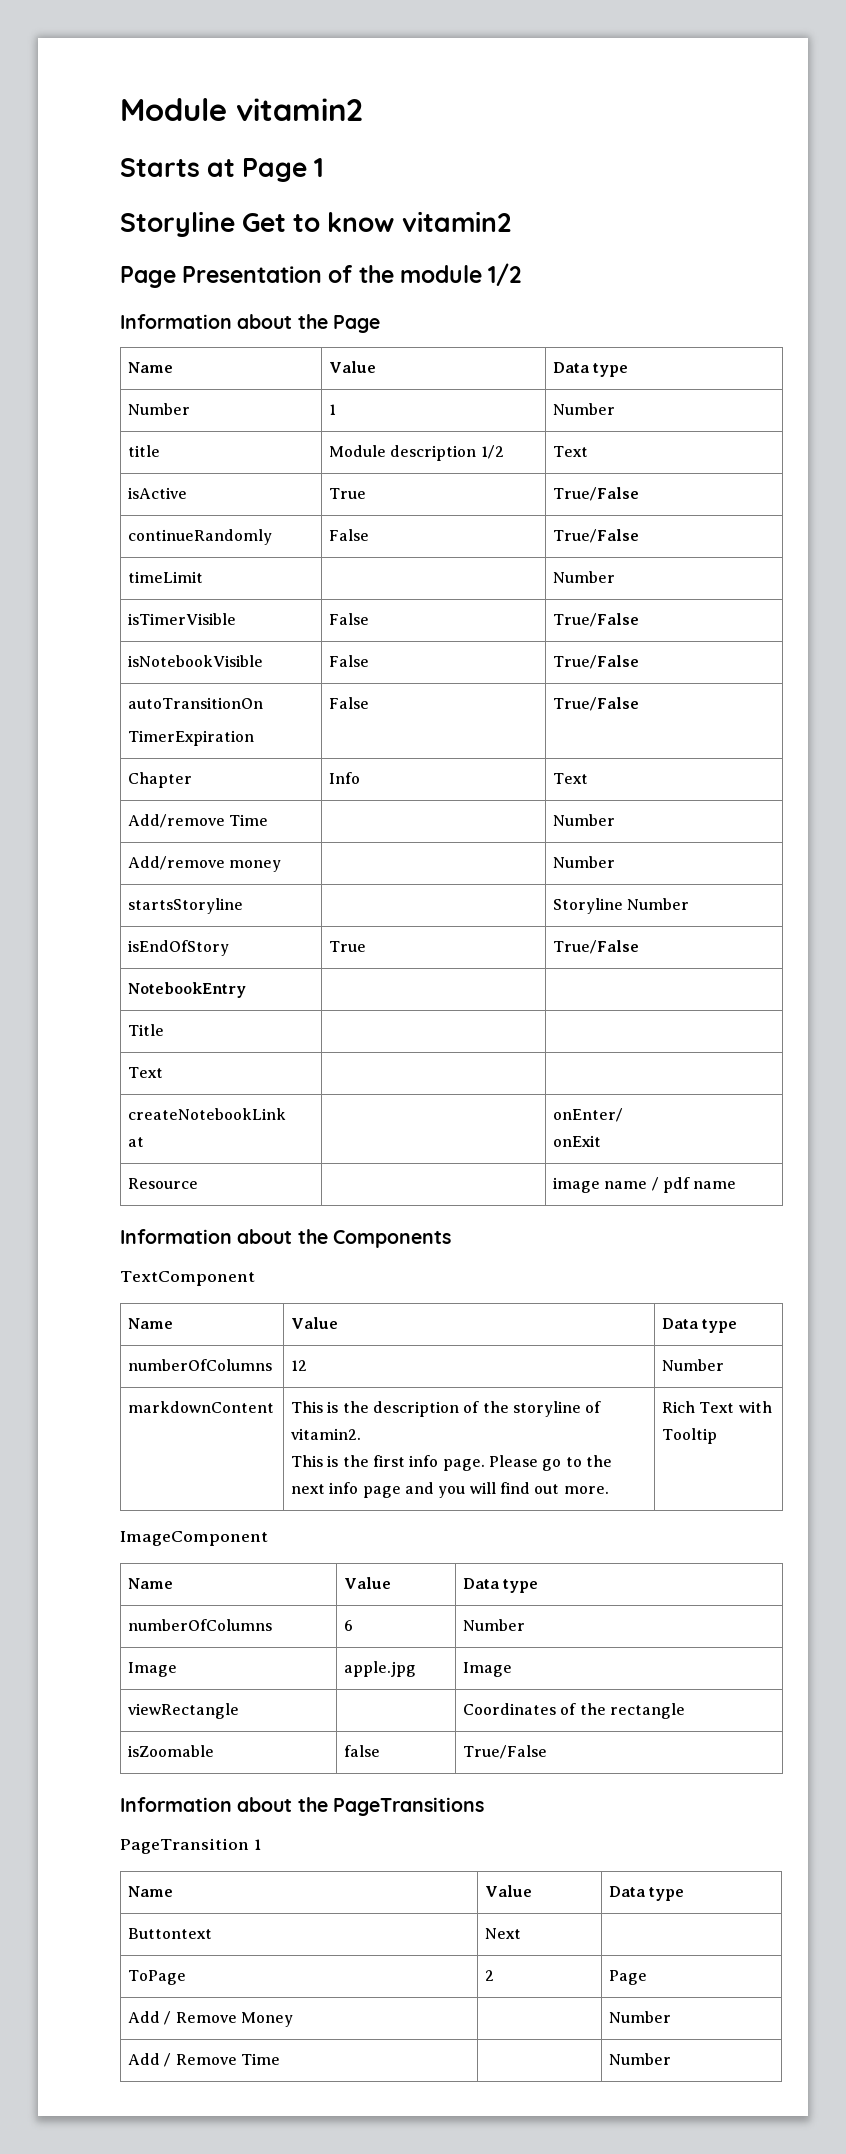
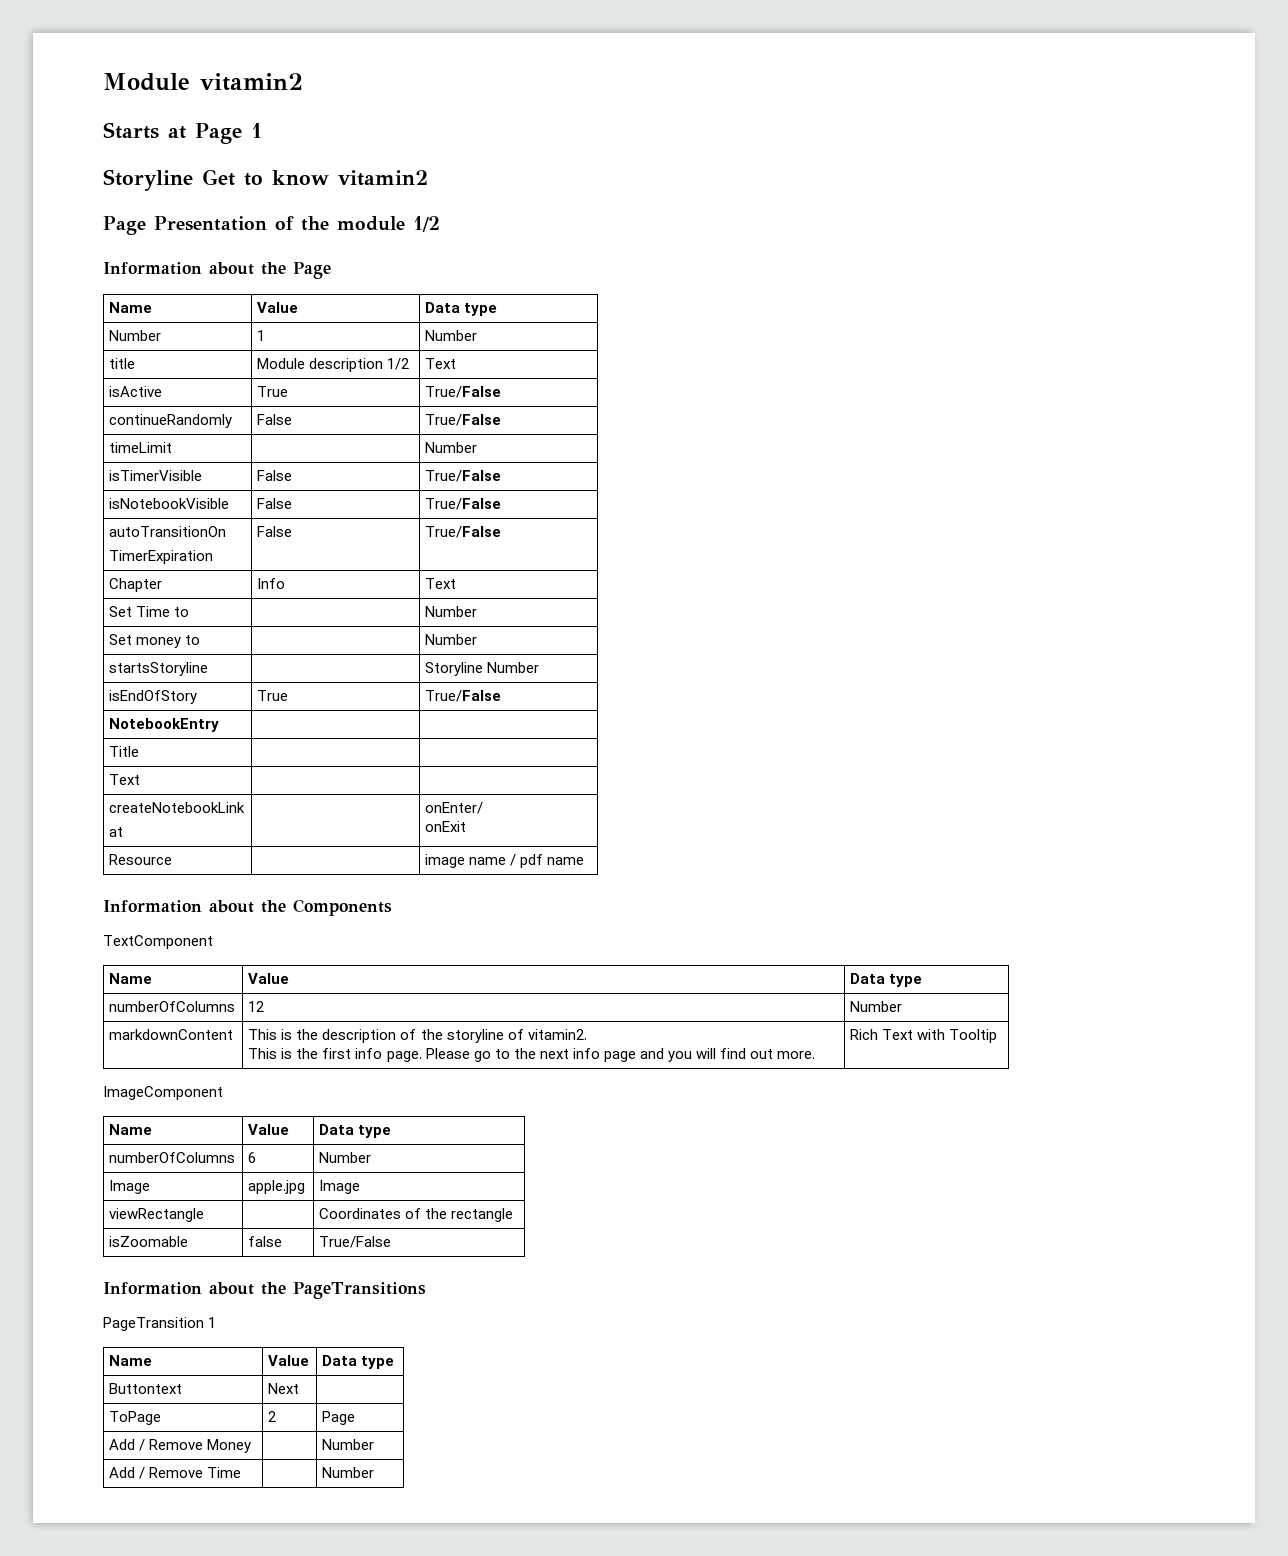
- Add/remove Time | | Number
- Add/remove money | | Number
+ Set Time to | | Number
+ Set money to | | Number

